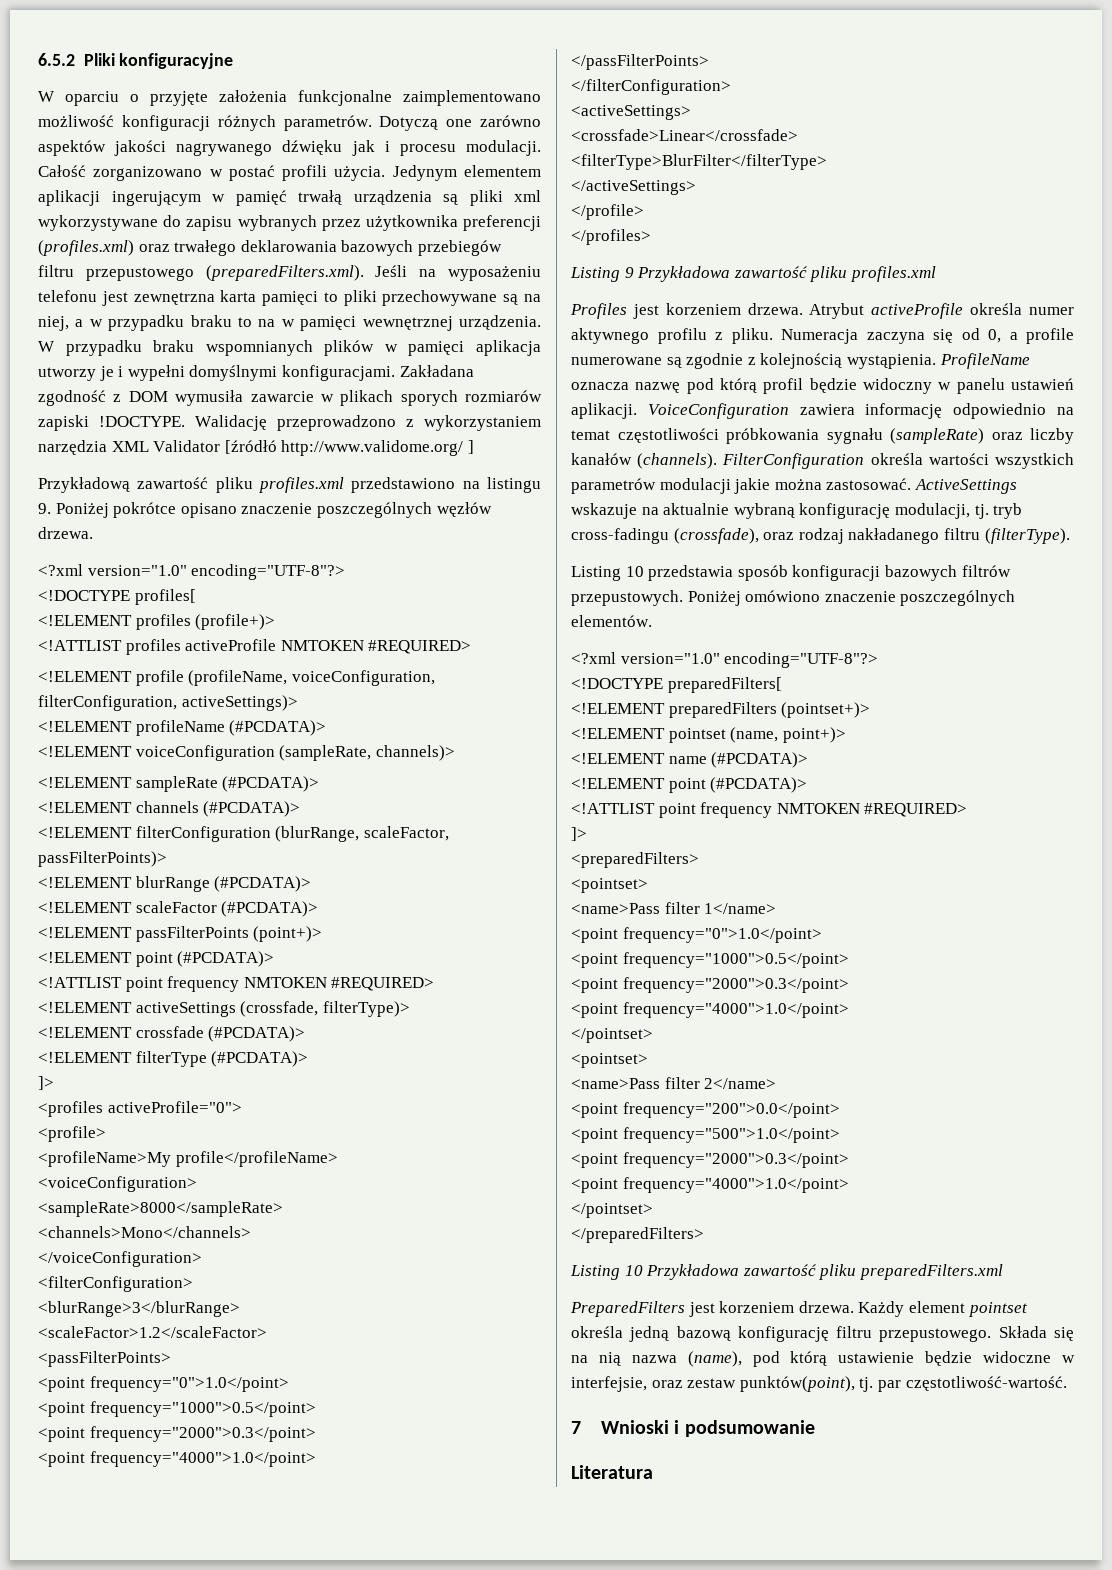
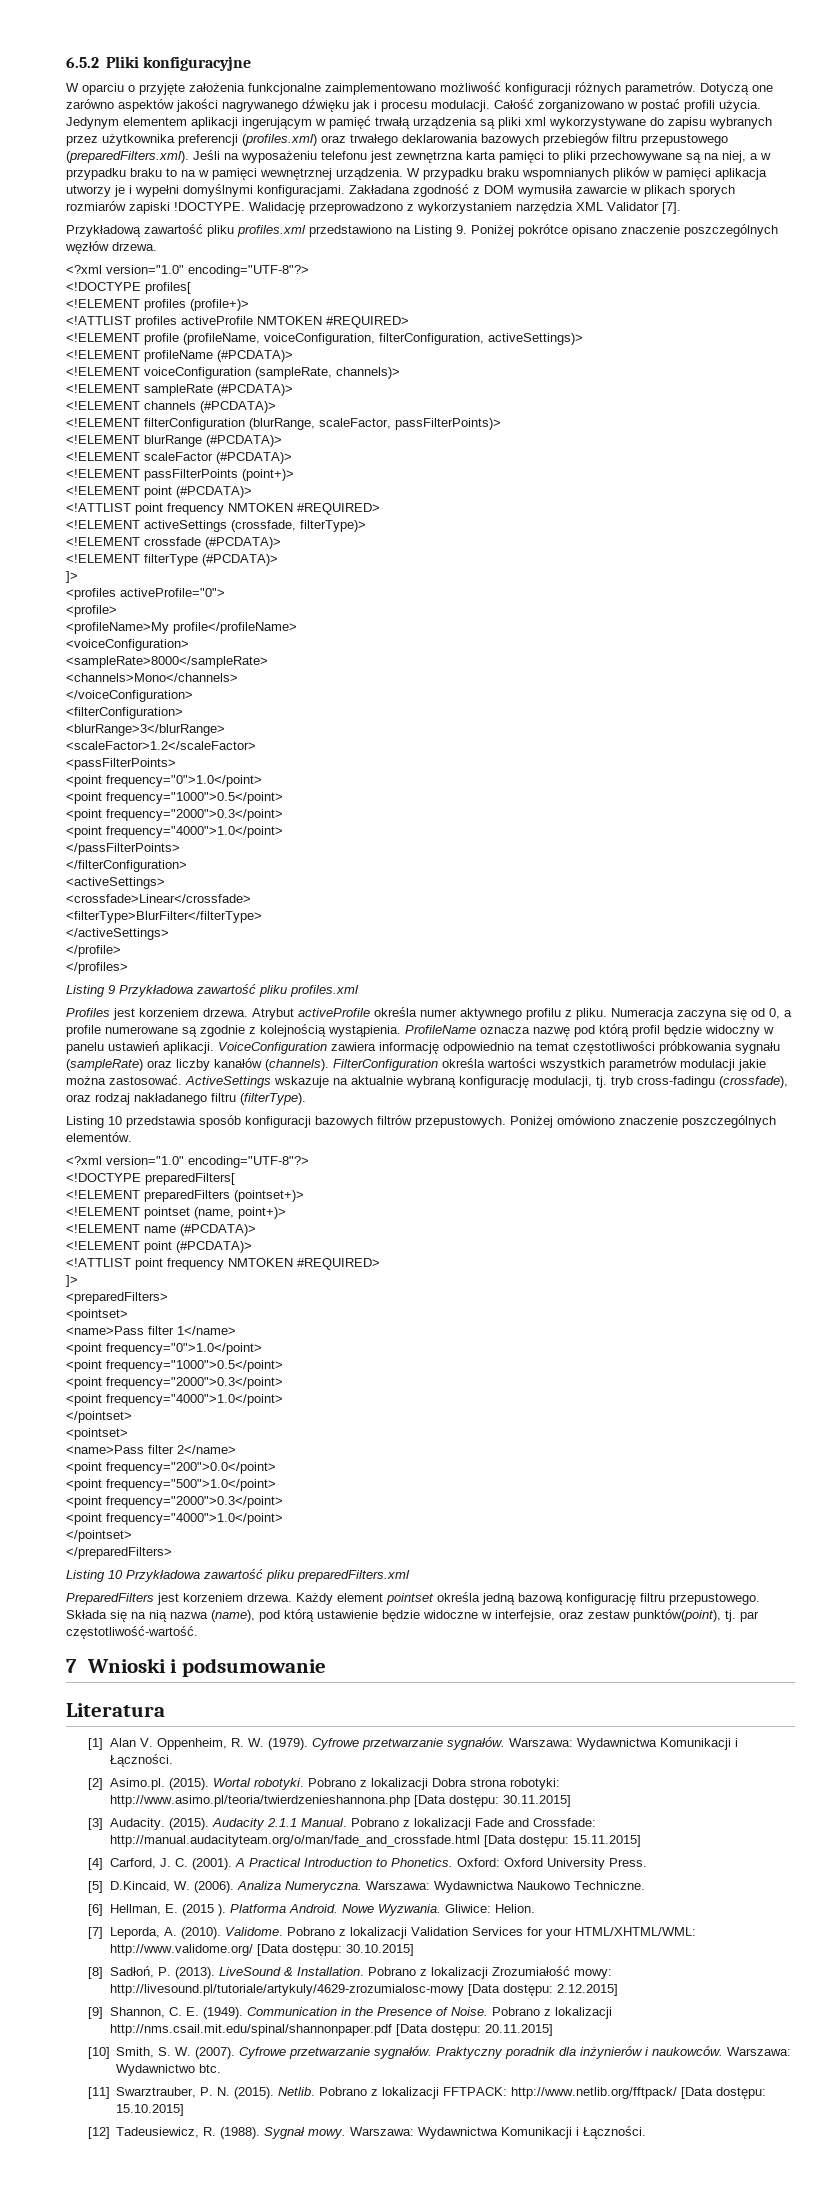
- Walidację przeprowadzono z wykorzystaniem narzędzia XML Validator [źródłó http://www.validome.org/ ]
+ Walidację przeprowadzono z wykorzystaniem narzędzia XML Validator [7].
- Przykładową zawartość pliku profiles.xml przedstawiono na listingu 9. Poniżej pokrótce opisano znaczenie poszczególnych węzłów drzewa.
+ Przykładową zawartość pliku profiles.xml przedstawiono na Listing 9. Poniżej pokrótce opisano znaczenie poszczególnych węzłów drzewa.
+ [1] Alan V. Oppenheim, R. W. (1979). Cyfrowe przetwarzanie sygnałów. Warszawa: Wydawnictwa Komunikacji i Łączności.
+ [2] Asimo.pl. (2015). Wortal robotyki. Pobrano z lokalizacji Dobra strona robotyki: http://www.asimo.pl/teoria/twierdzenieshannona.php [Data dostępu: 30.11.2015]
+ [3] Audacity. (2015). Audacity 2.1.1 Manual. Pobrano z lokalizacji Fade and Crossfade: http://manual.audacityteam.org/o/man/fade_and_crossfade.html [Data dostępu: 15.11.2015]
+ [4] Carford, J. C. (2001). A Practical Introduction to Phonetics. Oxford: Oxford University Press.
+ [5] D.Kincaid, W. (2006). Analiza Numeryczna. Warszawa: Wydawnictwa Naukowo Techniczne.
+ [6] Hellman, E. (2015 ). Platforma Android. Nowe Wyzwania. Gliwice: Helion.
+ [7] Leporda, A. (2010). Validome. Pobrano z lokalizacji Validation Services for your HTML/XHTML/WML: http://www.validome.org/ [Data dostępu: 30.10.2015]
+ [8] Sadłoń, P. (2013). LiveSound & Installation. Pobrano z lokalizacji Zrozumiałość mowy: http://livesound.pl/tutoriale/artykuly/4629-zrozumialosc-mowy [Data dostępu: 2.12.2015]
+ [9] Shannon, C. E. (1949). Communication in the Presence of Noise. Pobrano z lokalizacji http://nms.csail.mit.edu/spinal/shannonpaper.pdf [Data dostępu: 20.11.2015]
+ [10] Smith, S. W. (2007). Cyfrowe przetwarzanie sygnałów. Praktyczny poradnik dla inżynierów i naukowców. Warszawa: Wydawnictwo btc.
+ [11] Swarztrauber, P. N. (2015). Netlib. Pobrano z lokalizacji FFTPACK: http://www.netlib.org/fftpack/ [Data dostępu: 15.10.2015]
+ [12] Tadeusiewicz, R. (1988). Sygnał mowy. Warszawa: Wydawnictwa Komunikacji i Łączności.

